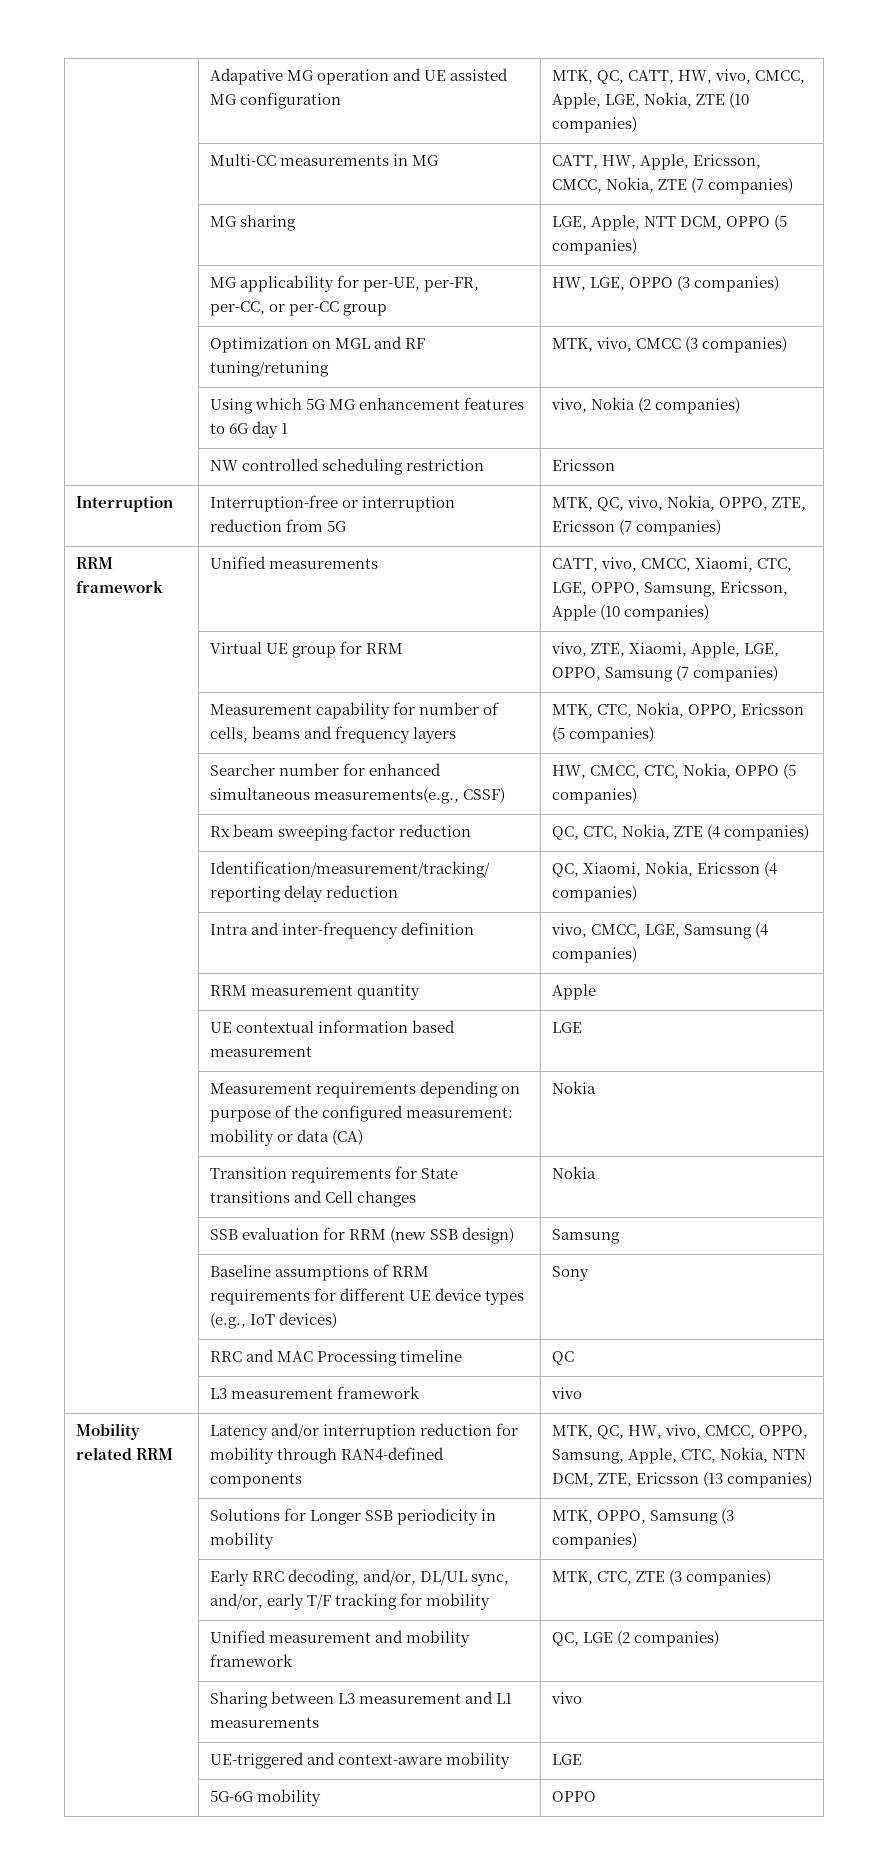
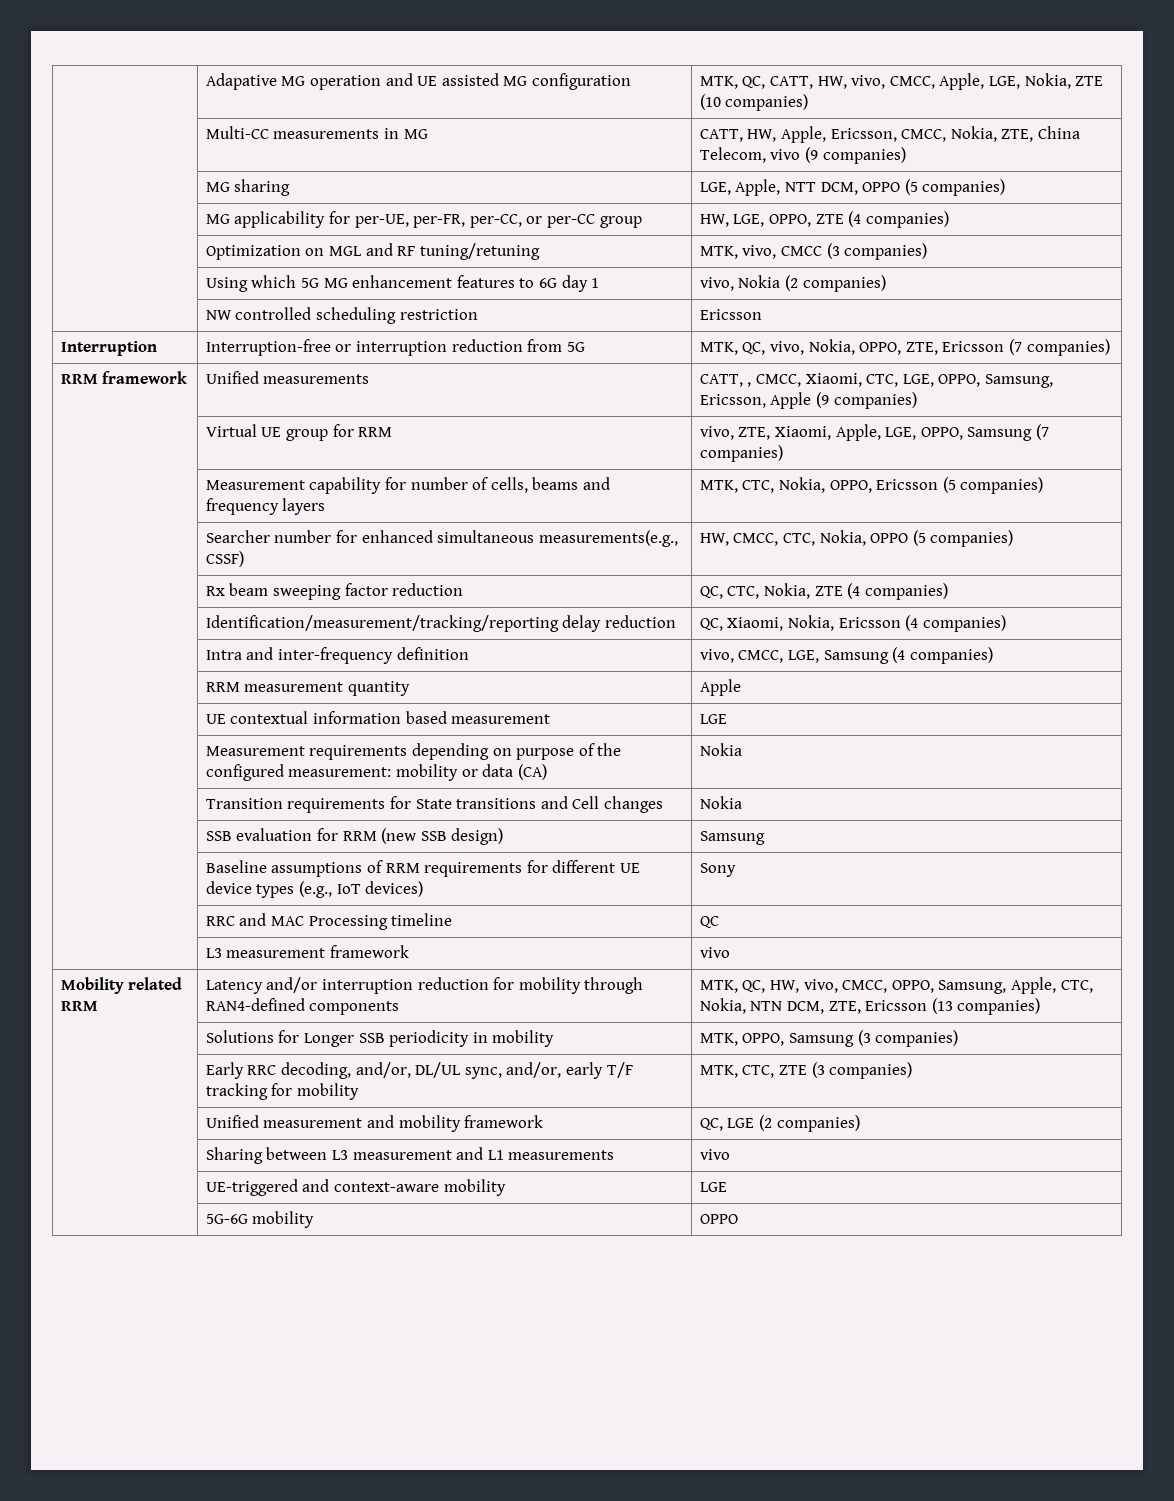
- | Multi-CC measurements in MG | CATT, HW, Apple, Ericsson, CMCC, Nokia, ZTE (7 companies)
+ | Multi-CC measurements in MG | CATT, HW, Apple, Ericsson, CMCC, Nokia, ZTE, China Telecom, vivo (9 companies)
- | MG applicability for per-UE, per-FR, per-CC, or per-CC group | HW, LGE, OPPO (3 companies)
+ | MG applicability for per-UE, per-FR, per-CC, or per-CC group | HW, LGE, OPPO, ZTE (4 companies)
- RRM framework | Unified measurements | CATT, vivo, CMCC, Xiaomi, CTC, LGE, OPPO, Samsung, Ericsson, Apple (10 companies)
+ RRM framework | Unified measurements | CATT, , CMCC, Xiaomi, CTC, LGE, OPPO, Samsung, Ericsson, Apple (9 companies)

